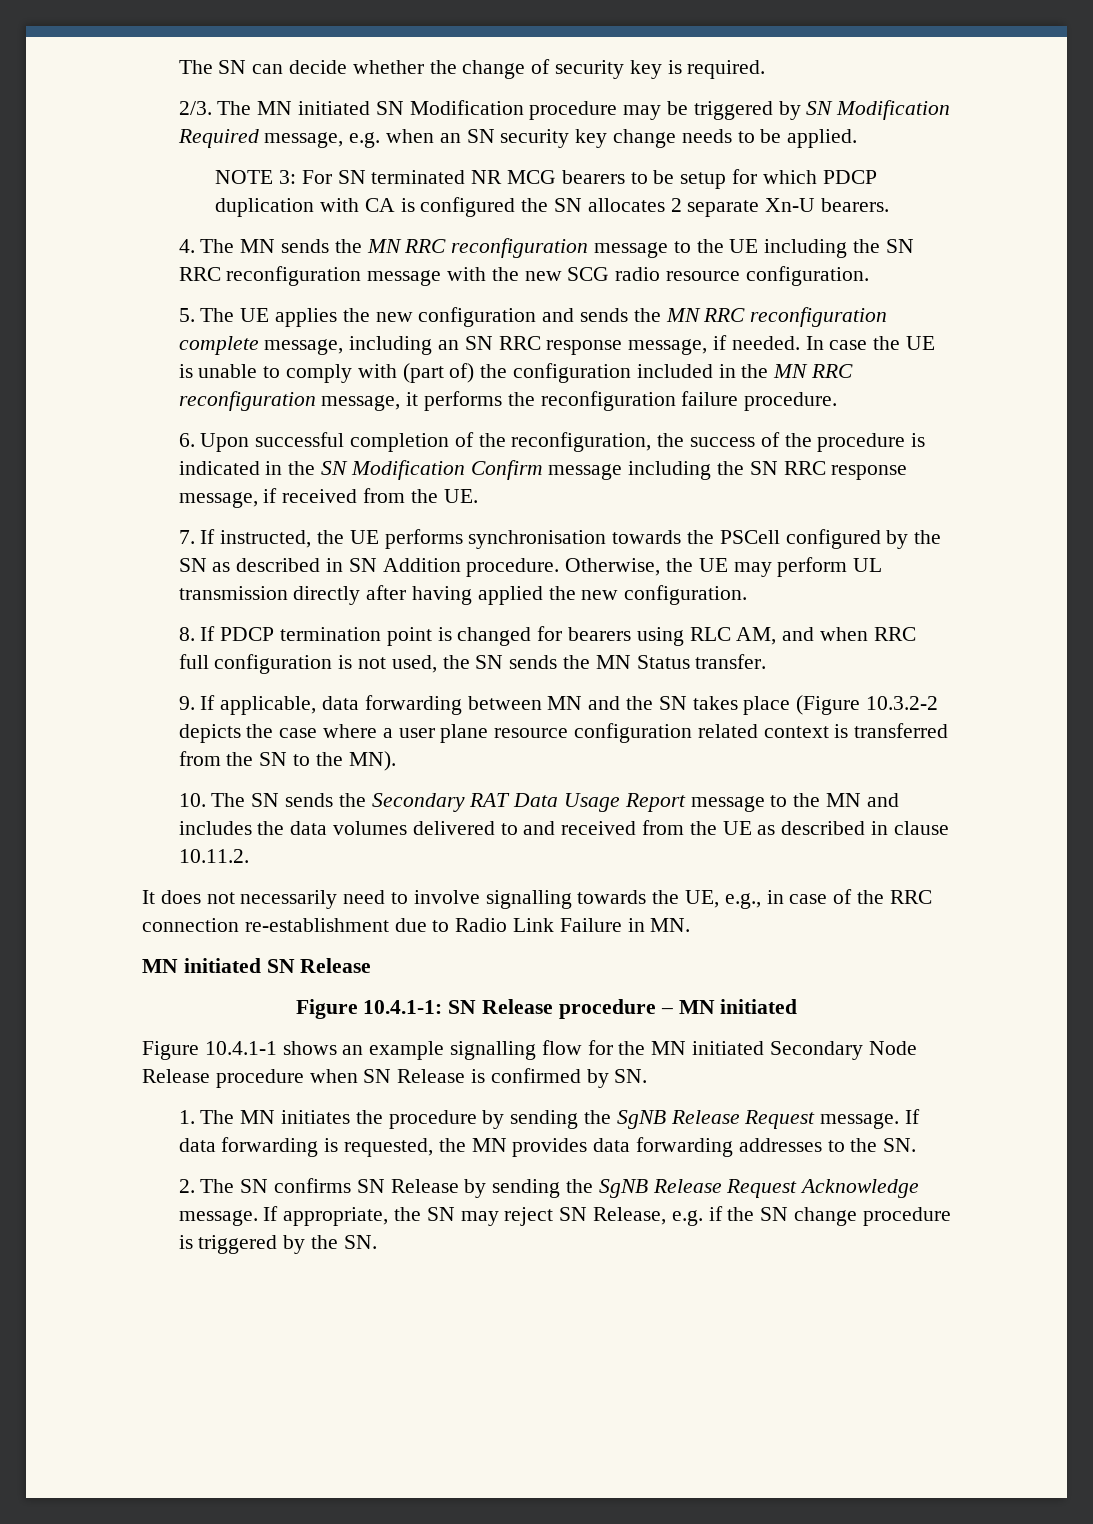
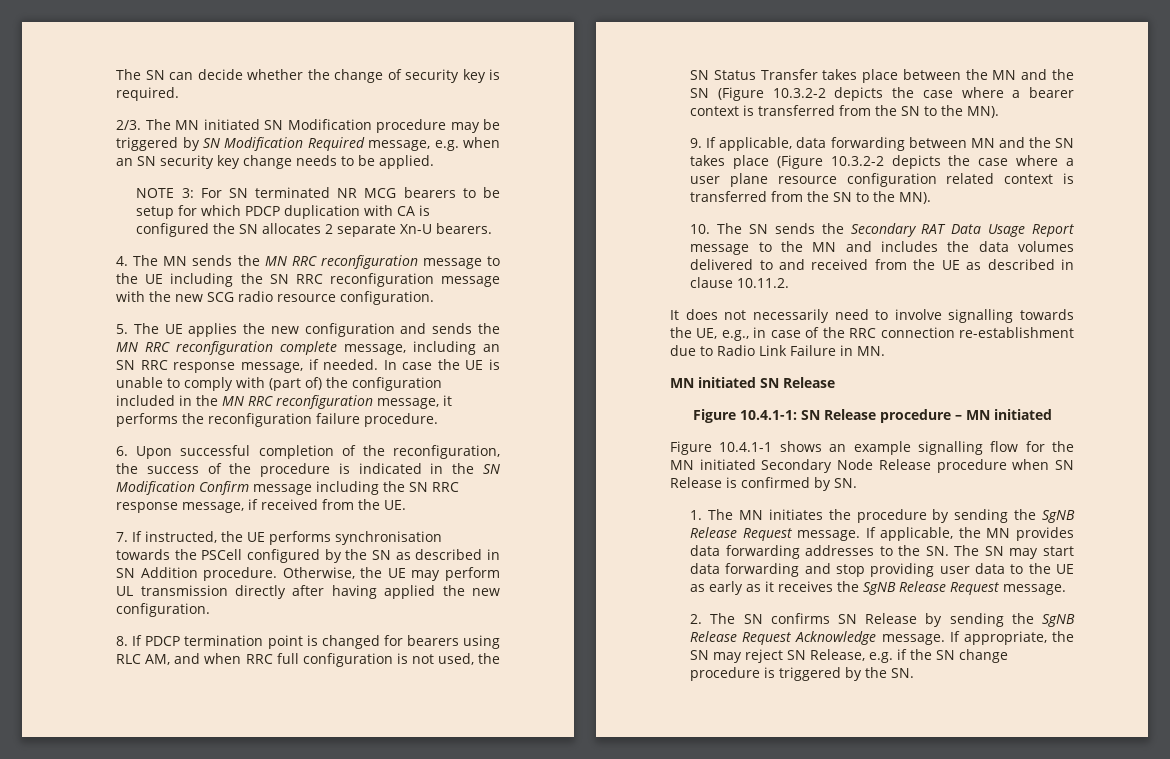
- 8. If PDCP termination point is changed for bearers using RLC AM, and when RRC full configuration is not used, the SN sends the MN Status transfer.
+ 8. If PDCP termination point is changed for bearers using RLC AM, and when RRC full configuration is not used, the SN Status Transfer takes place between the MN and the SN (Figure 10.3.2-2 depicts the case where a bearer context is transferred from the SN to the MN).
- If data forwarding is requested, the MN provides data forwarding addresses to the SN.
+ If applicable, the MN provides data forwarding addresses to the SN. The SN may start data forwarding and stop providing user data to the UE as early as it receives the SgNB Release Request message.

